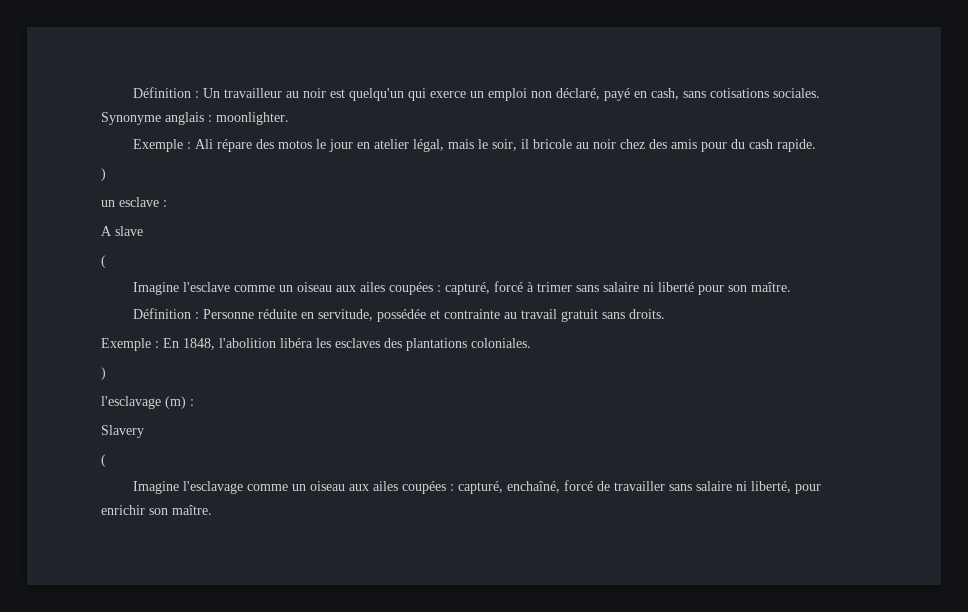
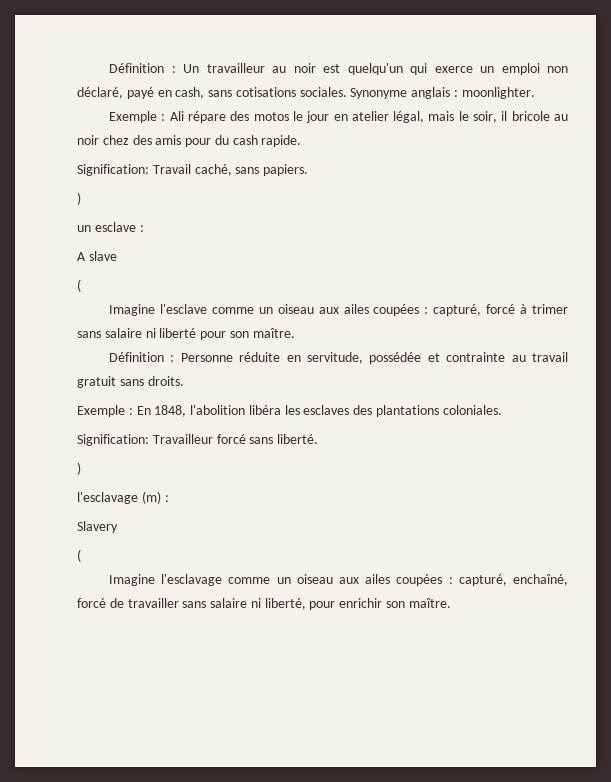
+ Signification: Travail caché, sans papiers.
+ Signification: Travailleur forcé sans liberté.

